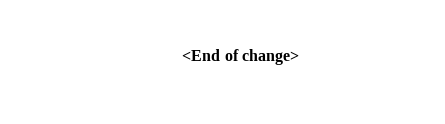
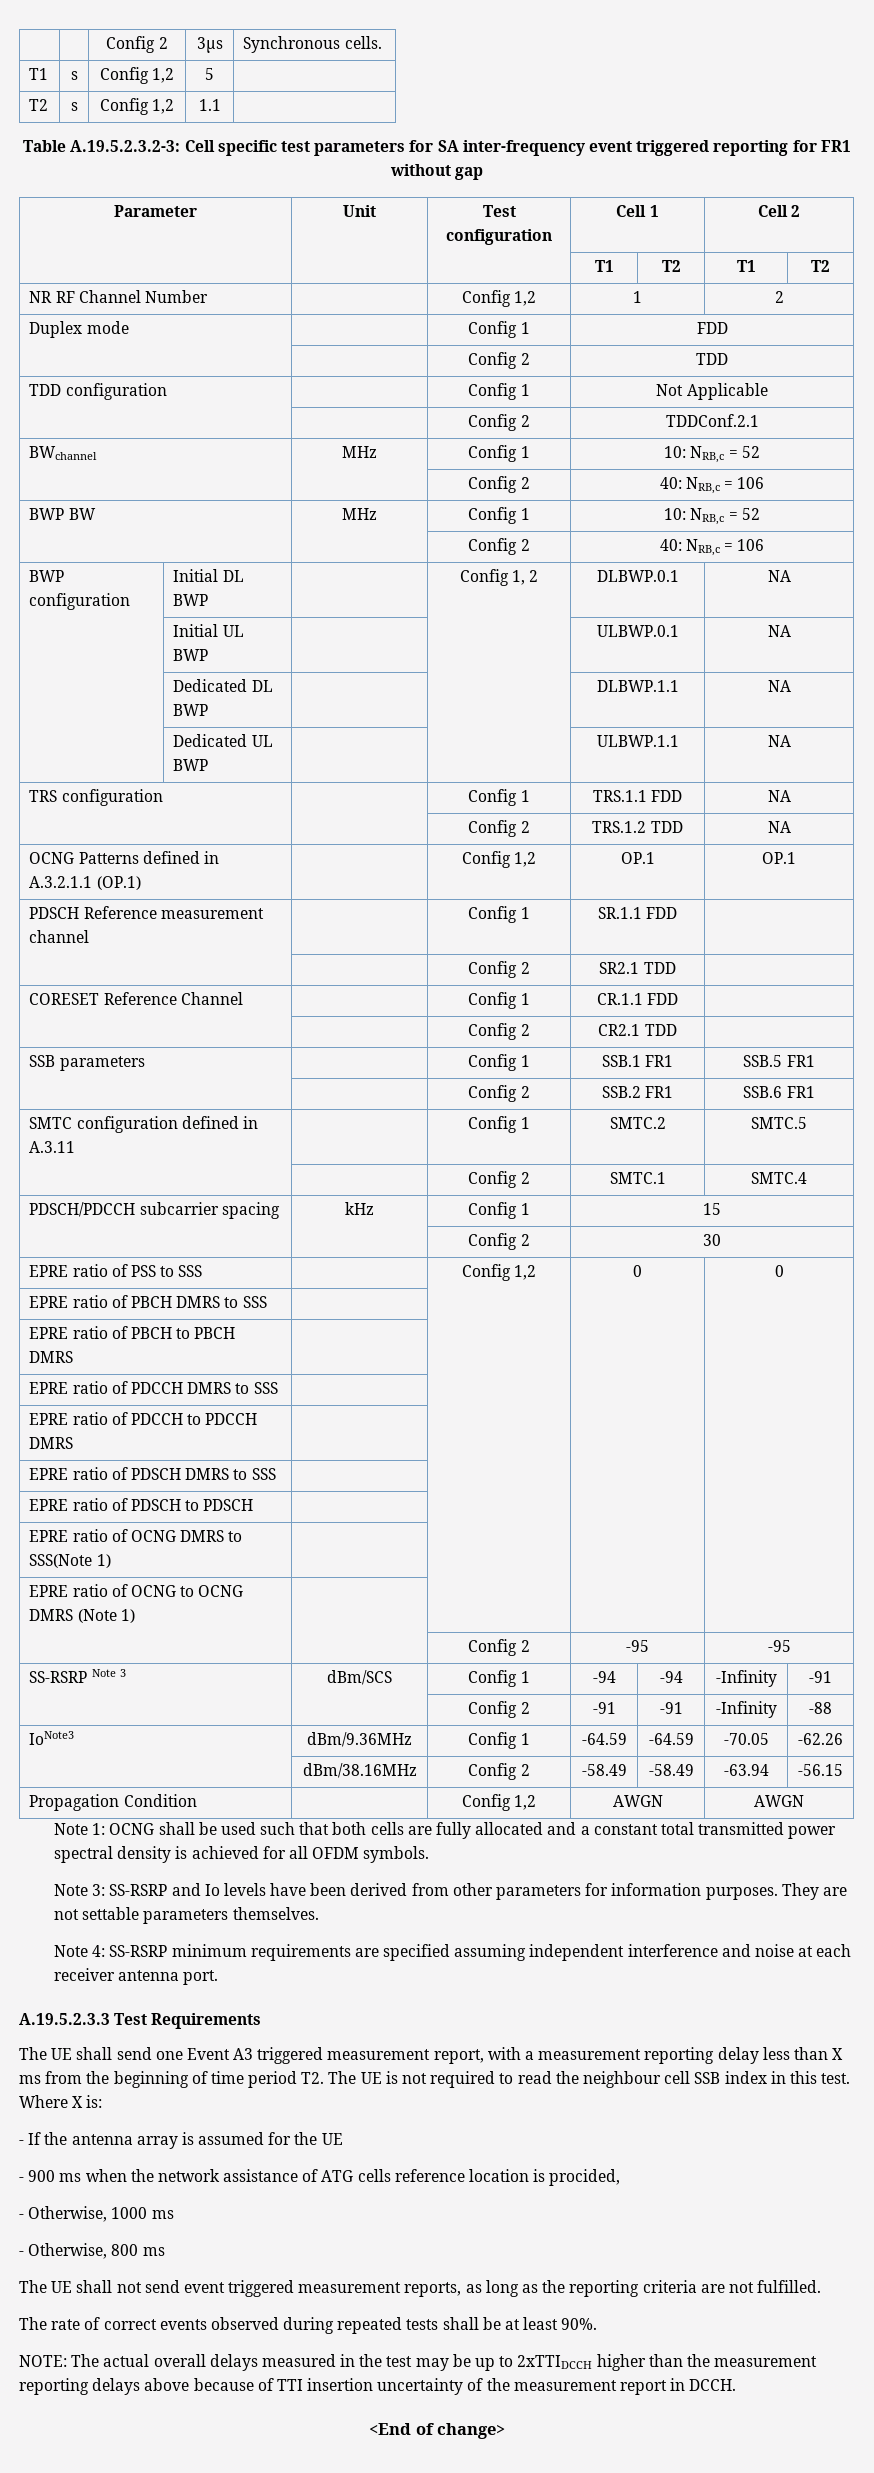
+ | | Config 2 | 3μs | Synchronous cells.
+ T1 | s | Config 1,2 | 5 |
+ T2 | s | Config 1,2 | 1.1 |
+ Table A.19.5.2.3.2-3: Cell specific test parameters for SA inter-frequency event triggered reporting for FR1 without gap
+ Parameter | Unit | Test configuration | Cell 1 | Cell 2
+ | | | T1 | T2 | T1 | T2
+ NR RF Channel Number | | Config 1,2 | 1 | 2
+ Duplex mode | | Config 1 | FDD
+ | | Config 2 | TDD
+ TDD configuration | | Config 1 | Not Applicable
+ | | Config 2 | TDDConf.2.1
+ BWchannel | MHz | Config 1 | 10: NRB,c = 52
+ | | Config 2 | 40: NRB,c = 106
+ BWP BW | MHz | Config 1 | 10: NRB,c = 52
+ | | Config 2 | 40: NRB,c = 106
+ BWP configuration | Initial DL BWP | | Config 1, 2 | DLBWP.0.1 | NA
+ | Initial UL BWP | | | ULBWP.0.1 | NA
+ | Dedicated DL BWP | | | DLBWP.1.1 | NA
+ | Dedicated UL BWP | | | ULBWP.1.1 | NA
+ TRS configuration | | Config 1 | TRS.1.1 FDD | NA
+ | | Config 2 | TRS.1.2 TDD | NA
+ OCNG Patterns defined in A.3.2.1.1 (OP.1) | | Config 1,2 | OP.1 | OP.1
+ PDSCH Reference measurement channel | | Config 1 | SR.1.1 FDD |
+ | | Config 2 | SR2.1 TDD |
+ CORESET Reference Channel | | Config 1 | CR.1.1 FDD |
+ | | Config 2 | CR2.1 TDD |
+ SSB parameters | | Config 1 | SSB.1 FR1 | SSB.5 FR1
+ | | Config 2 | SSB.2 FR1 | SSB.6 FR1
+ SMTC configuration defined in A.3.11 | | Config 1 | SMTC.2 | SMTC.5
+ | | Config 2 | SMTC.1 | SMTC.4
+ PDSCH/PDCCH subcarrier spacing | kHz | Config 1 | 15
+ | | Config 2 | 30
+ EPRE ratio of PSS to SSS | | Config 1,2 | 0 | 0
+ EPRE ratio of PBCH DMRS to SSS | | | |
+ EPRE ratio of PBCH to PBCH DMRS | | | |
+ EPRE ratio of PDCCH DMRS to SSS | | | |
+ EPRE ratio of PDCCH to PDCCH DMRS | | | |
+ EPRE ratio of PDSCH DMRS to SSS | | | |
+ EPRE ratio of PDSCH to PDSCH | | | |
+ EPRE ratio of OCNG DMRS to SSS(Note 1) | | | |
+ EPRE ratio of OCNG to OCNG DMRS (Note 1) | | | |
+ | | Config 2 | -95 | -95
+ SS-RSRP Note 3 | dBm/SCS | Config 1 | -94 | -94 | -Infinity | -91
+ | | Config 2 | -91 | -91 | -Infinity | -88
+ IoNote3 | dBm/9.36MHz | Config 1 | -64.59 | -64.59 | -70.05 | -62.26
+ | dBm/38.16MHz | Config 2 | -58.49 | -58.49 | -63.94 | -56.15
+ Propagation Condition | | Config 1,2 | AWGN | AWGN
+ Note 1: OCNG shall be used such that both cells are fully allocated and a constant total transmitted power spectral density is achieved for all OFDM symbols.
+ Note 3: SS-RSRP and Io levels have been derived from other parameters for information purposes. They are not settable parameters themselves.
+ Note 4: SS-RSRP minimum requirements are specified assuming independent interference and noise at each receiver antenna port.
+ A.19.5.2.3.3 Test Requirements
+ The UE shall send one Event A3 triggered measurement report, with a measurement reporting delay less than X ms from the beginning of time period T2. The UE is not required to read the neighbour cell SSB index in this test. Where X is:
+ - If the antenna array is assumed for the UE
+ - 900 ms when the network assistance of ATG cells reference location is procided,
+ - Otherwise, 1000 ms
+ - Otherwise, 800 ms
+ The UE shall not send event triggered measurement reports, as long as the reporting criteria are not fulfilled.
+ The rate of correct events observed during repeated tests shall be at least 90%.
+ NOTE: The actual overall delays measured in the test may be up to 2xTTIDCCH higher than the measurement reporting delays above because of TTI insertion uncertainty of the measurement report in DCCH.

